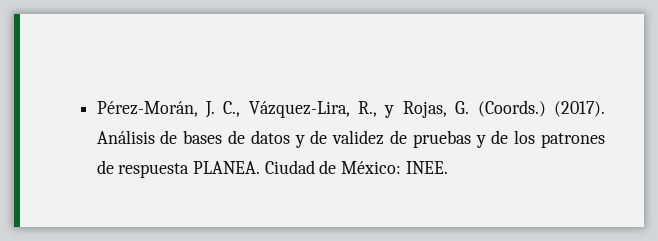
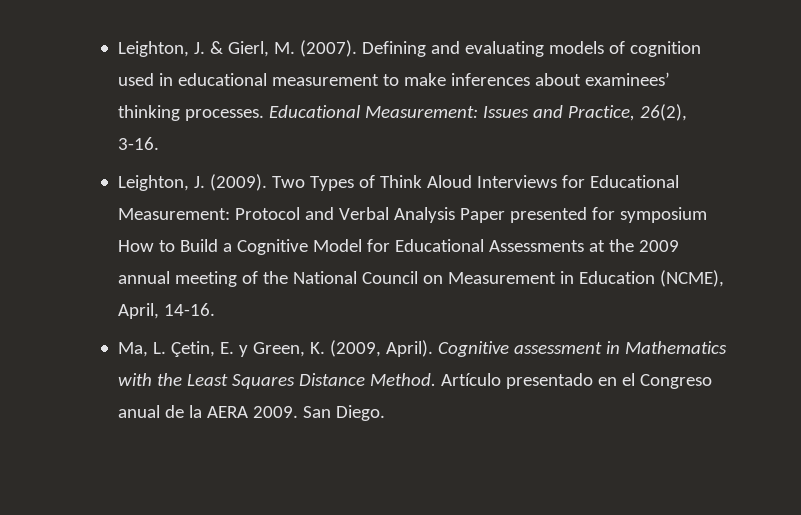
- Pérez-Morán, J. C., Vázquez-Lira, R., y Rojas, G. (Coords.) (2017). Análisis de bases de datos y de validez de pruebas y de los patrones de respuesta PLANEA. Ciudad de México: INEE.
+ Leighton, J. & Gierl, M. (2007). Defining and evaluating models of cognition used in educational measurement to make inferences about examinees’ thinking processes. Educational Measurement: Issues and Practice, 26(2), 3-16.
+ Leighton, J. (2009). Two Types of Think Aloud Interviews for Educational Measurement: Protocol and Verbal Analysis Paper presented for symposium How to Build a Cognitive Model for Educational Assessments at the 2009 annual meeting of the National Council on Measurement in Education (NCME), April, 14-16.
+ Ma, L. Çetin, E. y Green, K. (2009, April). Cognitive assessment in Mathematics with the Least Squares Distance Method. Artículo presentado en el Congreso anual de la AERA 2009. San Diego.

